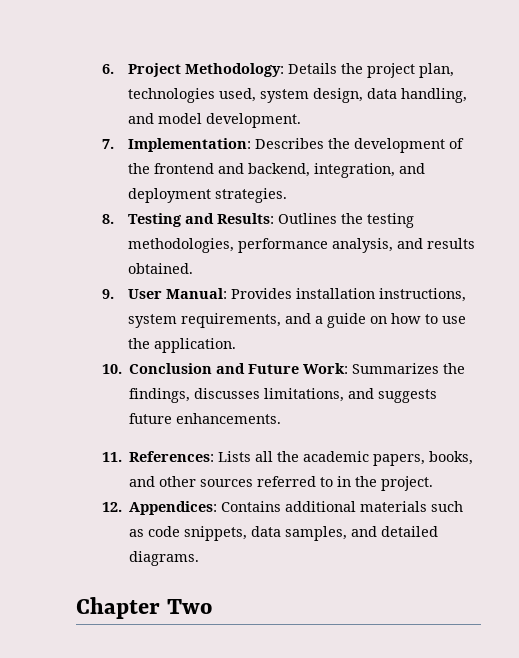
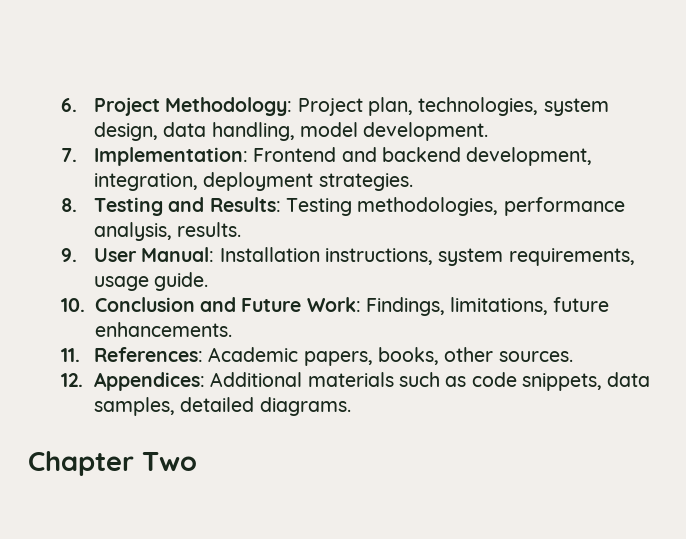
- 6. Project Methodology: Details the project plan, technologies used, system design, data handling, and model development.
+ 6. Project Methodology: Project plan, technologies, system design, data handling, model development.
- 7. Implementation: Describes the development of the frontend and backend, integration, and deployment strategies.
+ 7. Implementation: Frontend and backend development, integration, deployment strategies.
- 8. Testing and Results: Outlines the testing methodologies, performance analysis, and results obtained.
+ 8. Testing and Results: Testing methodologies, performance analysis, results.
- 9. User Manual: Provides installation instructions, system requirements, and a guide on how to use the application.
+ 9. User Manual: Installation instructions, system requirements, usage guide.
- 10. Conclusion and Future Work: Summarizes the findings, discusses limitations, and suggests future enhancements.
- 11. References: Lists all the academic papers, books, and other sources referred to in the project.
+ 10. Conclusion and Future Work: Findings, limitations, future enhancements.
+ 11. References: Academic papers, books, other sources.
- 12. Appendices: Contains additional materials such as code snippets, data samples, and detailed diagrams.
+ 12. Appendices: Additional materials such as code snippets, data samples, detailed diagrams.

